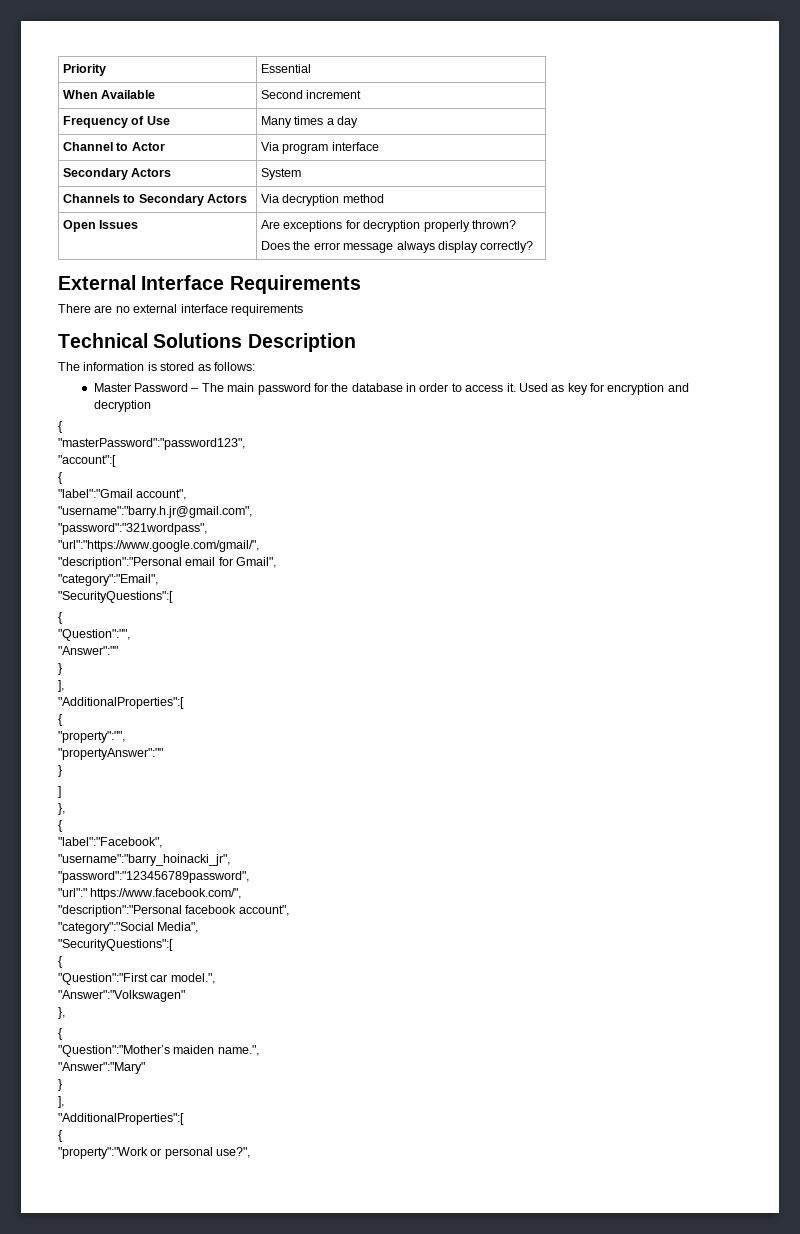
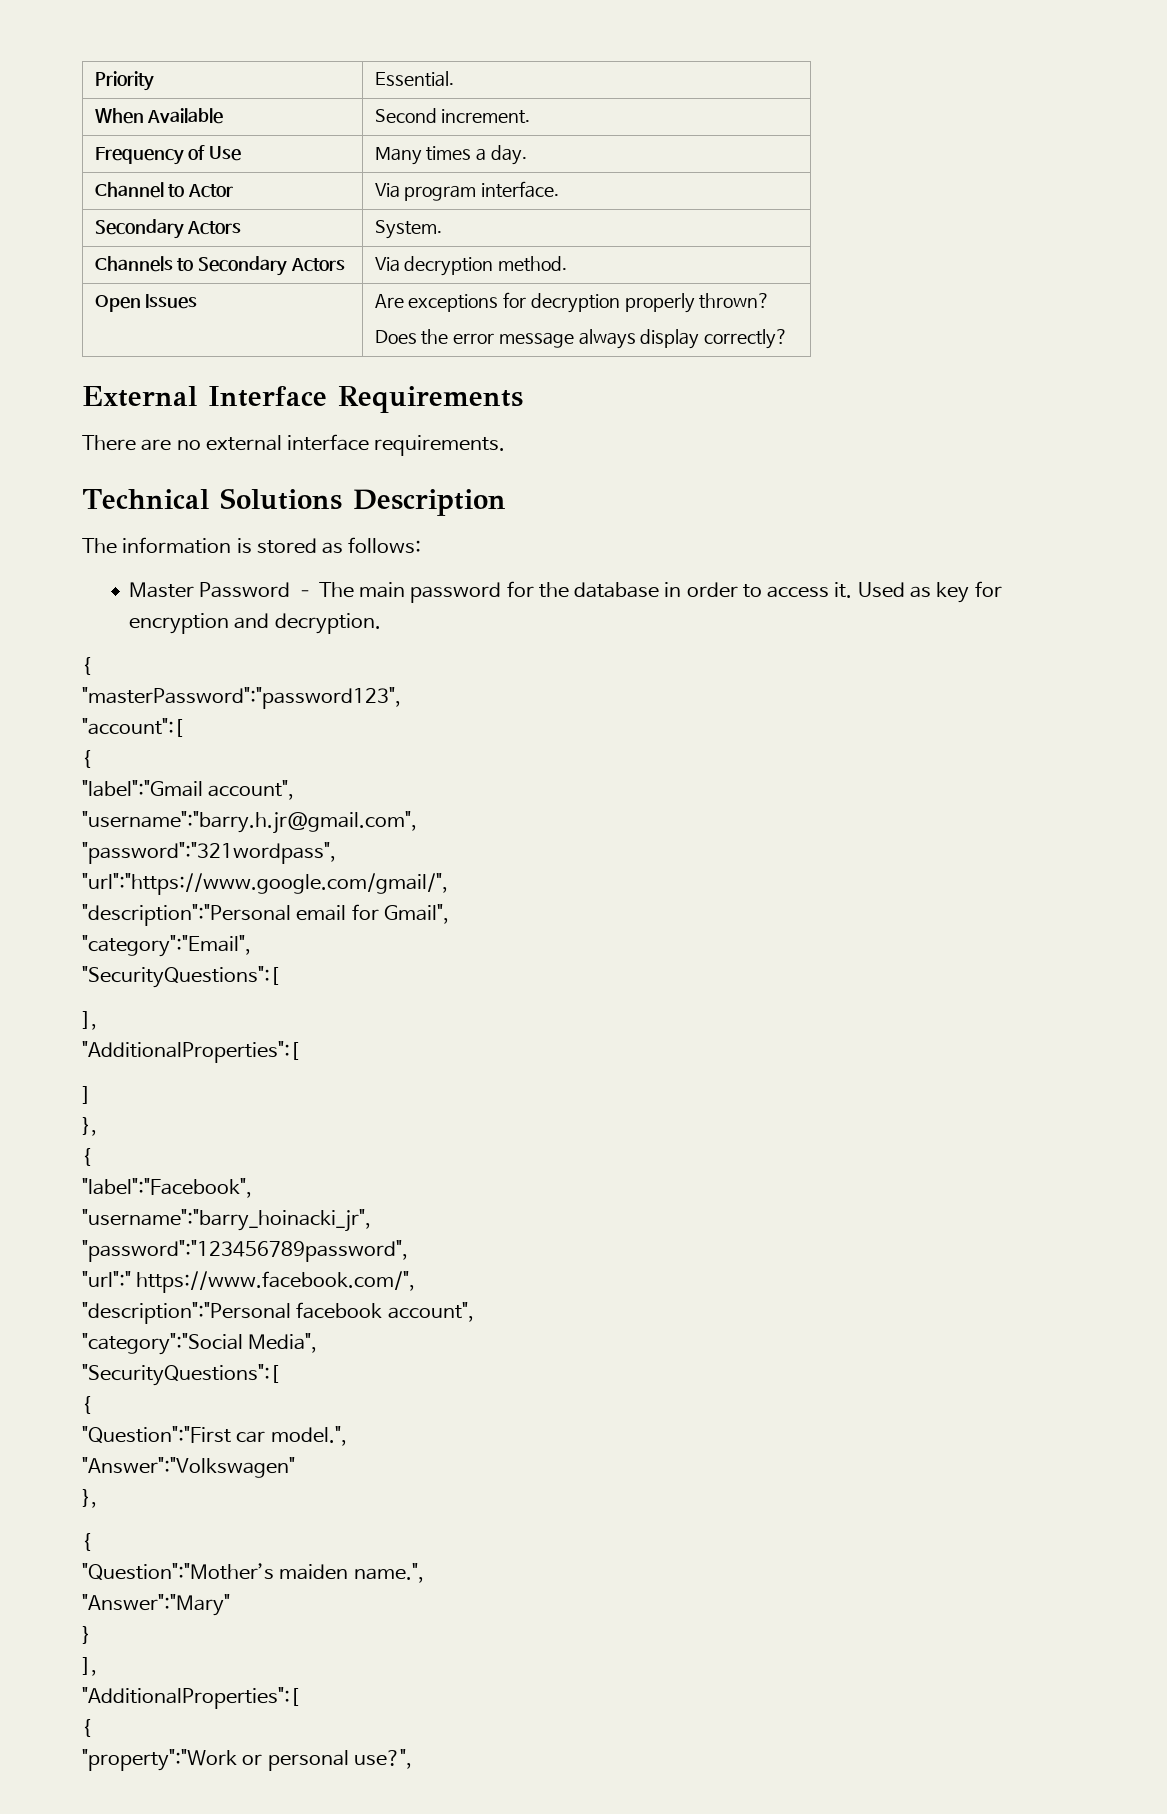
- Priority | Essential
+ Priority | Essential.
- When Available | Second increment
+ When Available | Second increment.
- Frequency of Use | Many times a day
+ Frequency of Use | Many times a day.
- Channel to Actor | Via program interface
- Secondary Actors | System
+ Channel to Actor | Via program interface.
+ Secondary Actors | System.
- Channels to Secondary Actors | Via decryption method
+ Channels to Secondary Actors | Via decryption method.
- There are no external interface requirements
+ There are no external interface requirements.
- Used as key for encryption and decryption
+ Used as key for encryption and decryption.
  "category":"Email",
  "SecurityQuestions":[
- {
- "Question":"",
- "Answer":""
- }
  ],
  "AdditionalProperties":[
- {
- "property":"",
- "propertyAnswer":""
- }

